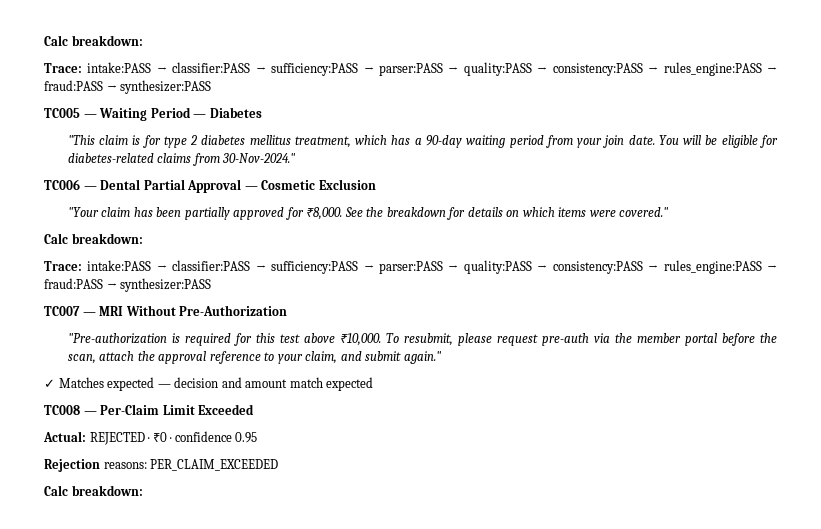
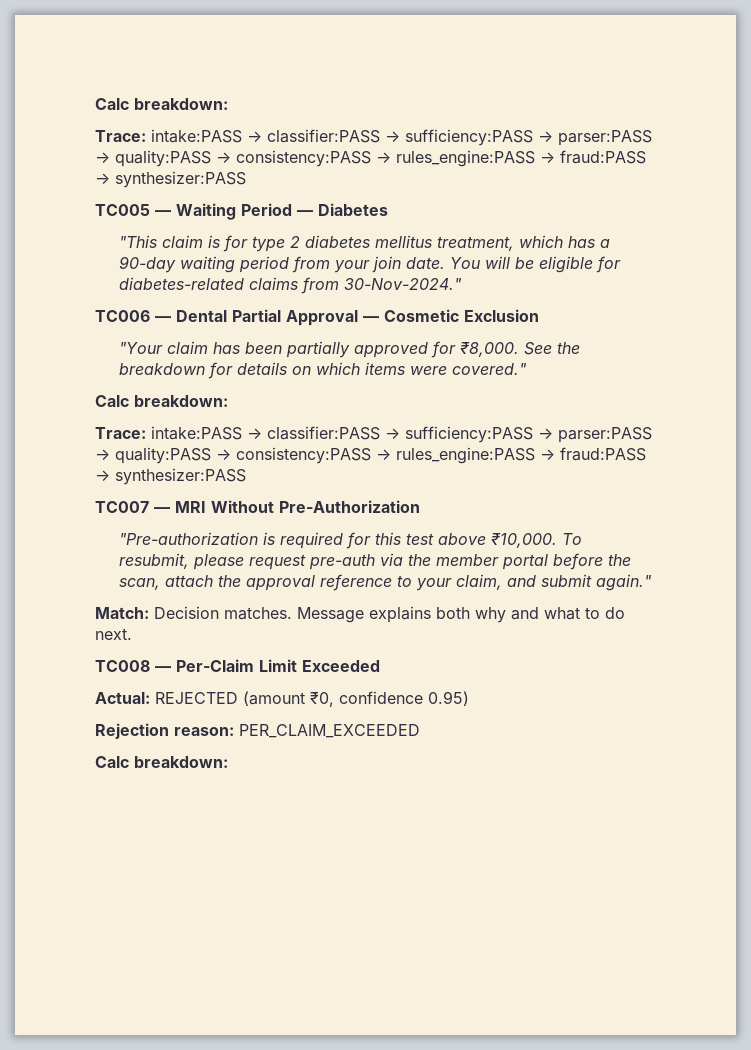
- ✓ Matches expected — decision and amount match expected
+ Match: Decision matches. Message explains both why and what to do next.
- Actual: REJECTED · ₹0 · confidence 0.95
+ Actual: REJECTED (amount ₹0, confidence 0.95)
- Rejection reasons: PER_CLAIM_EXCEEDED
+ Rejection reason: PER_CLAIM_EXCEEDED

